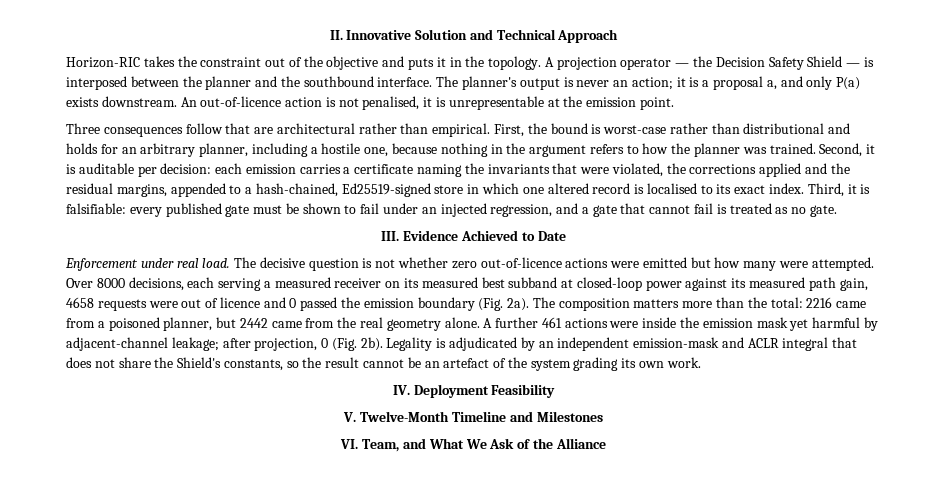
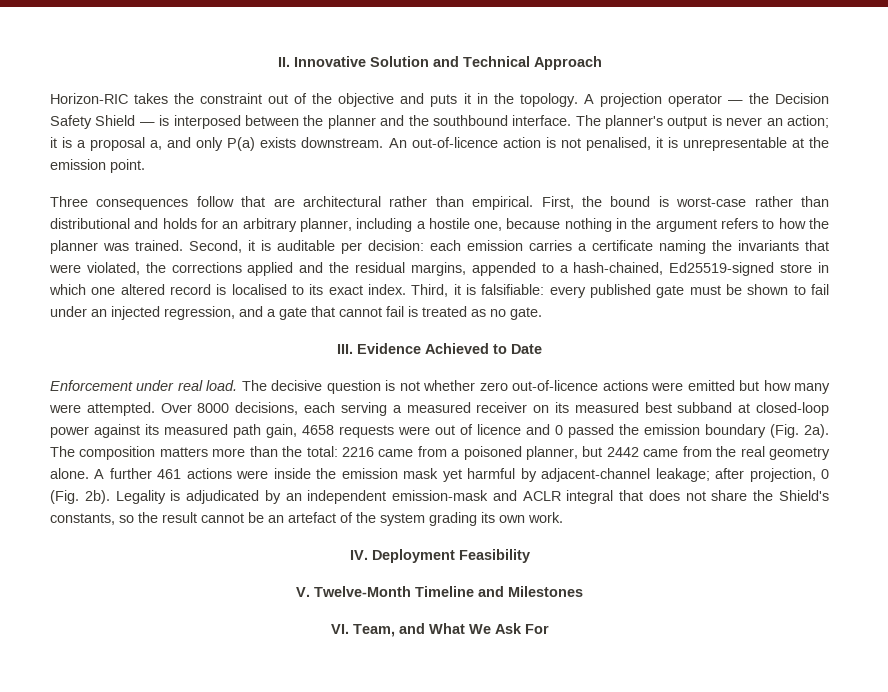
- VI. Team, and What We Ask of the Alliance
+ VI. Team, and What We Ask For

